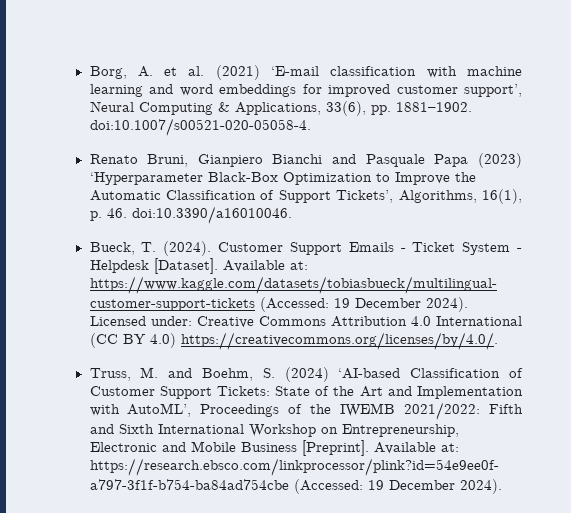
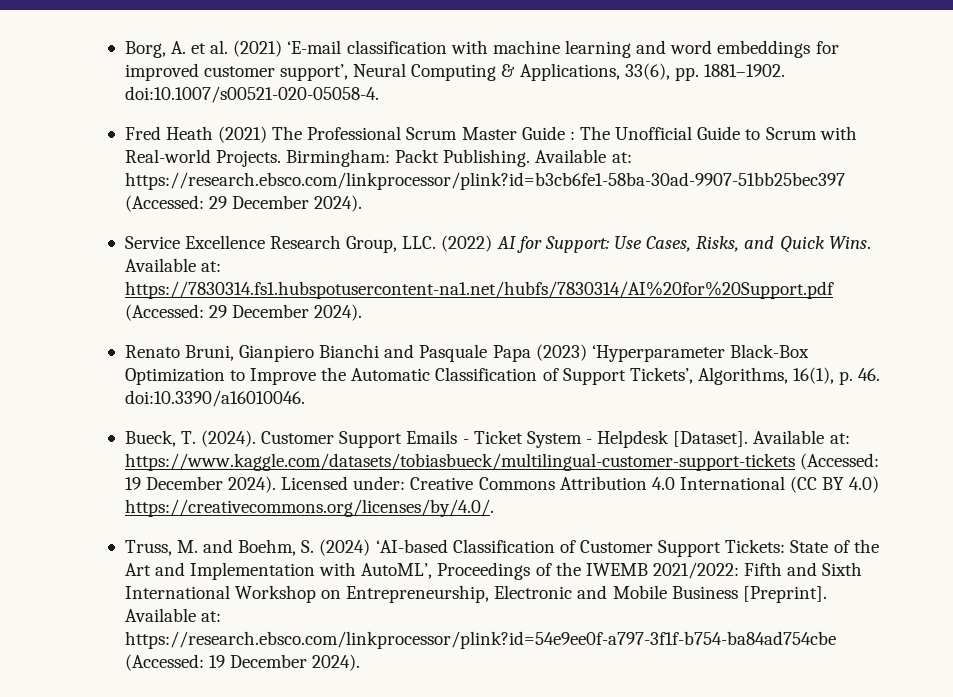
+ Fred Heath (2021) The Professional Scrum Master Guide : The Unofficial Guide to Scrum with Real-world Projects. Birmingham: Packt Publishing. Available at: https://research.ebsco.com/linkprocessor/plink?id=b3cb6fe1-58ba-30ad-9907-51bb25bec397 (Accessed: 29 December 2024).
+ Service Excellence Research Group, LLC. (2022) AI for Support: Use Cases, Risks, and Quick Wins. Available at: https://7830314.fs1.hubspotusercontent-na1.net/hubfs/7830314/AI%20for%20Support.pdf (Accessed: 29 December 2024).

